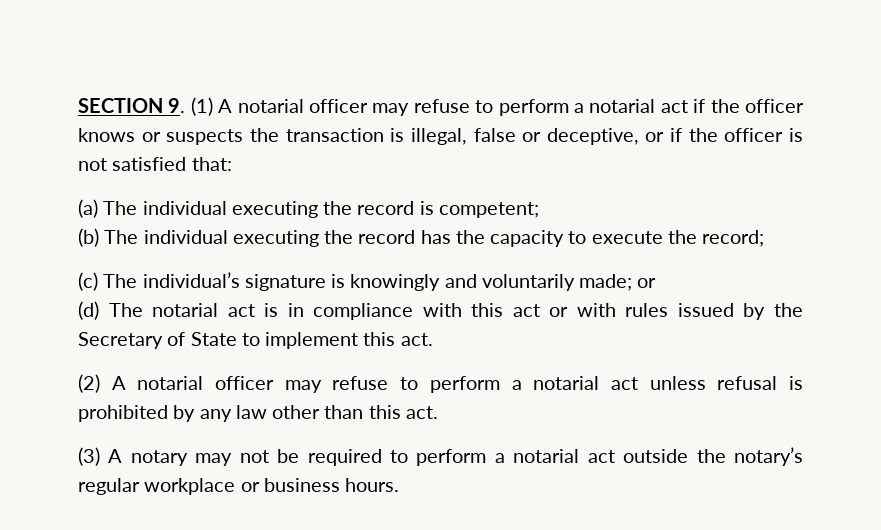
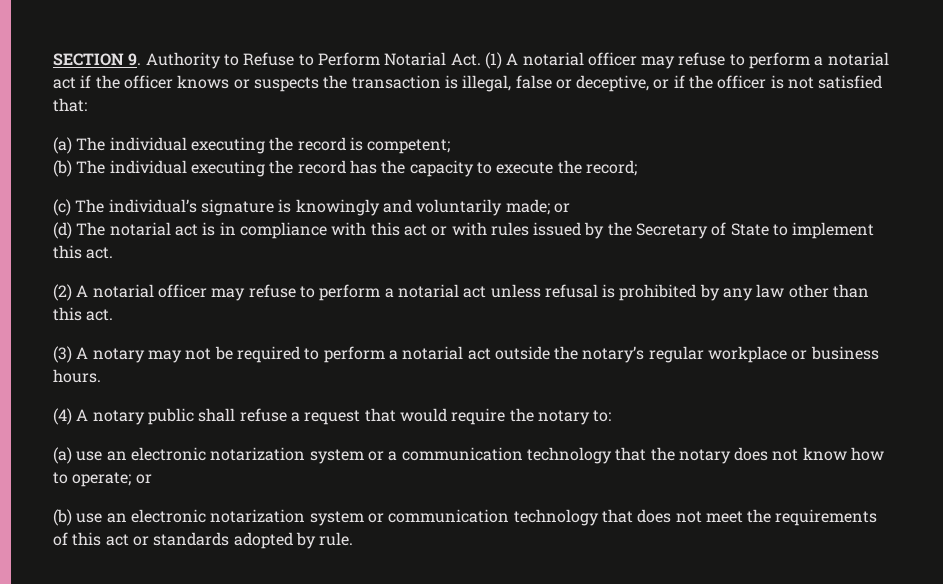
- SECTION 9. (1) A notarial officer may refuse to perform a notarial act if the officer knows or suspects the transaction is illegal, false or deceptive, or if the officer is not satisfied that:
+ SECTION 9. Authority to Refuse to Perform Notarial Act. (1) A notarial officer may refuse to perform a notarial act if the officer knows or suspects the transaction is illegal, false or deceptive, or if the officer is not satisfied that:
+ (4) A notary public shall refuse a request that would require the notary to:
+ (a) use an electronic notarization system or a communication technology that the notary does not know how to operate; or
+ (b) use an electronic notarization system or communication technology that does not meet the requirements of this act or standards adopted by rule.

